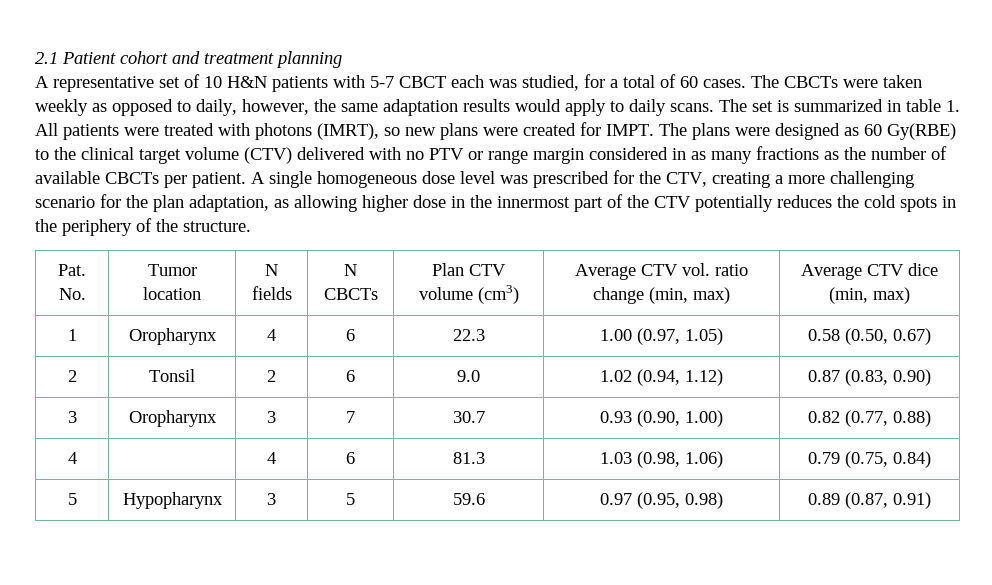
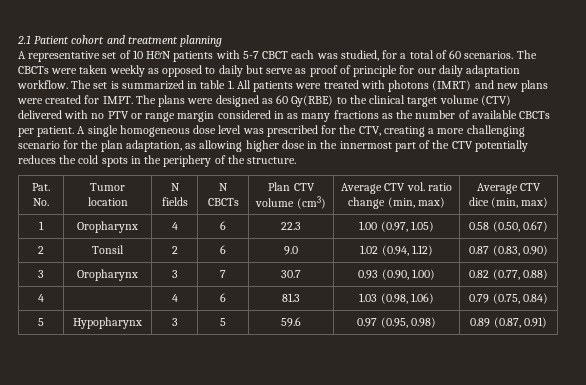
- A representative set of 10 H&N patients with 5-7 CBCT each was studied, for a total of 60 cases.
+ A representative set of 10 H&N patients with 5-7 CBCT each was studied, for a total of 60 scenarios.
- The CBCTs were taken weekly as opposed to daily, however, the same adaptation results would apply to daily scans.
+ The CBCTs were taken weekly as opposed to daily but serve as proof of principle for our daily adaptation workflow.
- The set is summarized in table 1. All patients were treated with photons (IMRT), so new plans were created for IMPT.
+ The set is summarized in table 1. All patients were treated with photons (IMRT) and new plans were created for IMPT.

